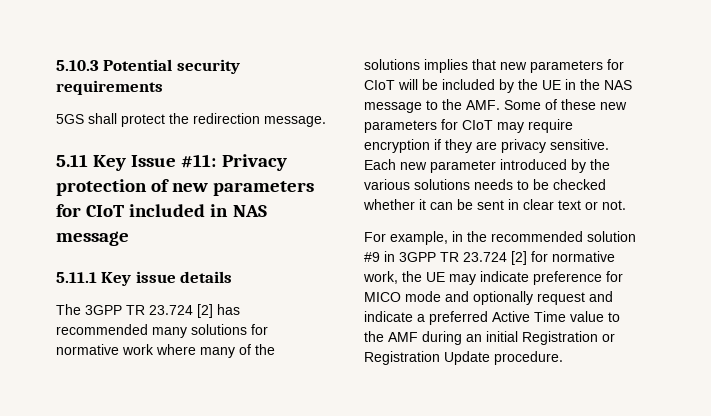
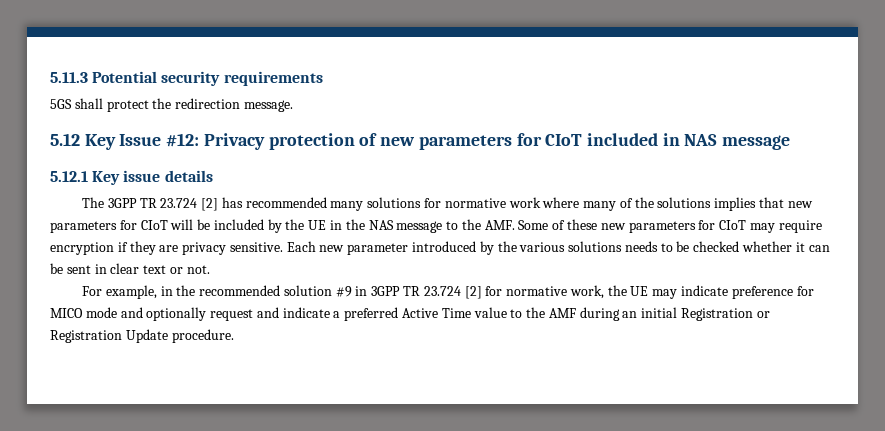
- 5.10.3 Potential security requirements
+ 5.11.3 Potential security requirements
- 5.11 Key Issue #11: Privacy protection of new parameters for CIoT included in NAS message
+ 5.12 Key Issue #12: Privacy protection of new parameters for CIoT included in NAS message
- 5.11.1 Key issue details
+ 5.12.1 Key issue details

